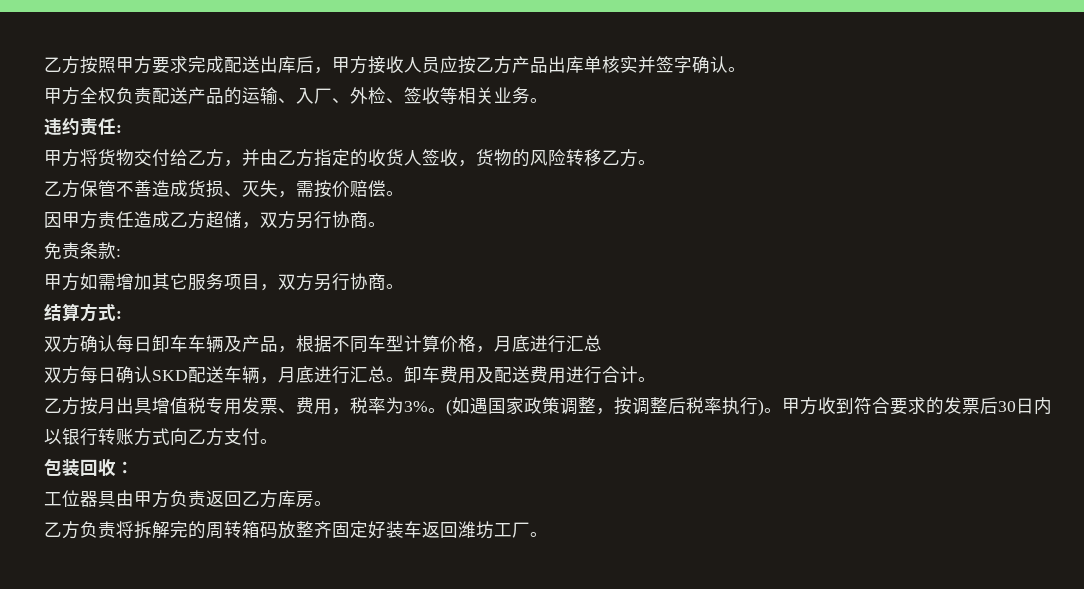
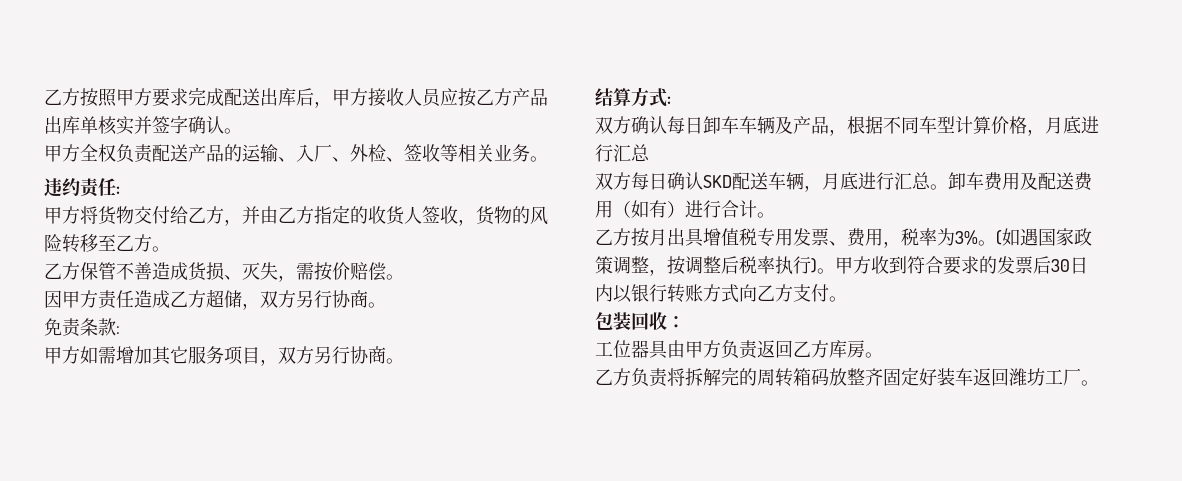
- 甲方将货物交付给乙方，并由乙方指定的收货人签收，货物的风险转移乙方。
+ 甲方将货物交付给乙方，并由乙方指定的收货人签收，货物的风险转移至乙方。
- 卸车费用及配送费用进行合计。
+ 卸车费用及配送费用（如有）进行合计。

